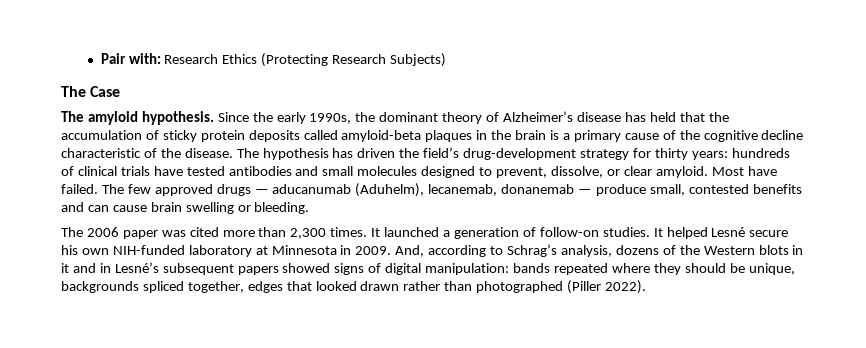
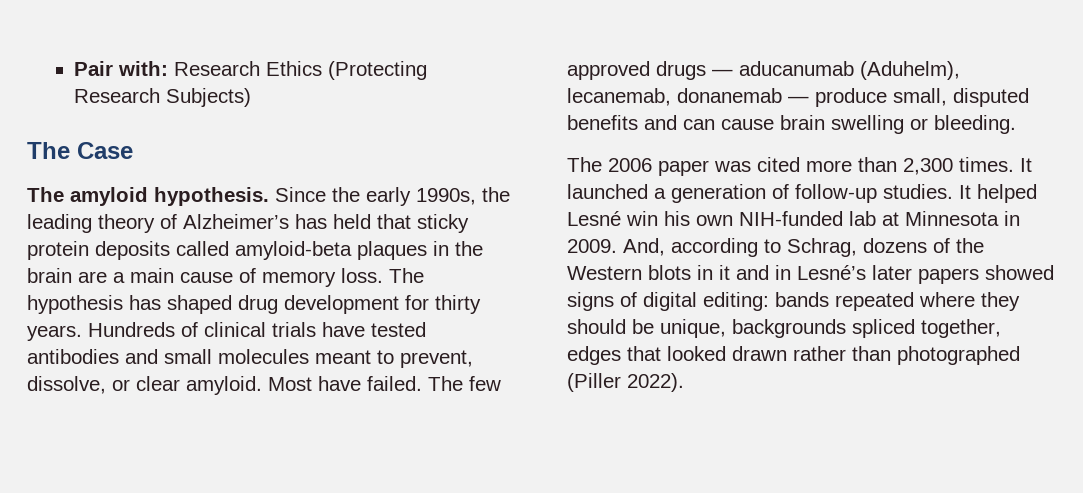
- Since the early 1990s, the dominant theory of Alzheimer’s disease has held that the accumulation of sticky protein deposits called amyloid-beta plaques in the brain is a primary cause of the cognitive decline characteristic of the disease. The hypothesis has driven the field’s drug-development strategy for thirty years: hundreds of clinical trials have tested antibodies and small molecules designed to prevent, dissolve, or clear amyloid.
+ Since the early 1990s, the leading theory of Alzheimer’s has held that sticky protein deposits called amyloid-beta plaques in the brain are a main cause of memory loss. The hypothesis has shaped drug development for thirty years. Hundreds of clinical trials have tested antibodies and small molecules meant to prevent, dissolve, or clear amyloid.
- The few approved drugs — aducanumab (Aduhelm), lecanemab, donanemab — produce small, contested benefits and can cause brain swelling or bleeding.
+ The few approved drugs — aducanumab (Aduhelm), lecanemab, donanemab — produce small, disputed benefits and can cause brain swelling or bleeding.
- It launched a generation of follow-on studies.
+ It launched a generation of follow-up studies.
- It helped Lesné secure his own NIH-funded laboratory at Minnesota in 2009.
+ It helped Lesné win his own NIH-funded lab at Minnesota in 2009.
- And, according to Schrag’s analysis, dozens of the Western blots in it and in Lesné’s subsequent papers showed signs of digital manipulation: bands repeated where they should be unique, backgrounds spliced together, edges that looked drawn rather than photographed (Piller 2022).
+ And, according to Schrag, dozens of the Western blots in it and in Lesné’s later papers showed signs of digital editing: bands repeated where they should be unique, backgrounds spliced together, edges that looked drawn rather than photographed (Piller 2022).

